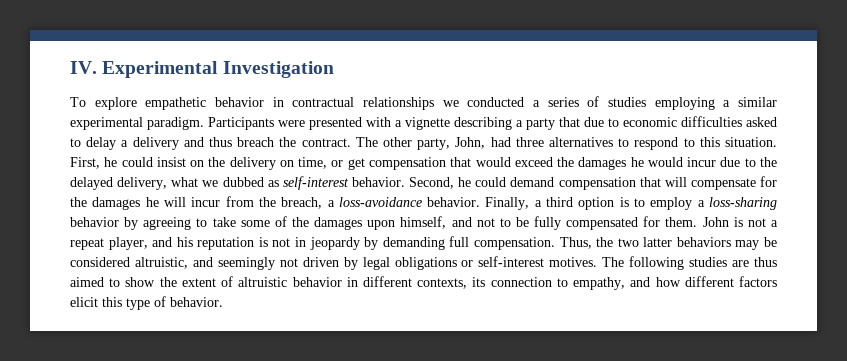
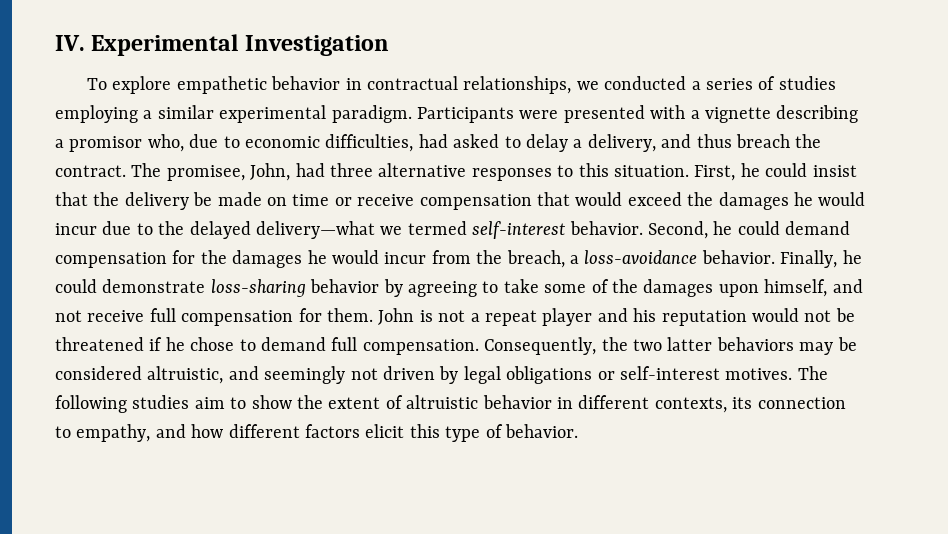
- To explore empathetic behavior in contractual relationships we conducted a series of studies employing a similar experimental paradigm.
+ To explore empathetic behavior in contractual relationships, we conducted a series of studies employing a similar experimental paradigm.
- Participants were presented with a vignette describing a party that due to economic difficulties asked to delay a delivery and thus breach the contract.
+ Participants were presented with a vignette describing a promisor who, due to economic difficulties, had asked to delay a delivery, and thus breach the contract.
- The other party, John, had three alternatives to respond to this situation.
+ The promisee, John, had three alternative responses to this situation.
- First, he could insist on the delivery on time, or get compensation that would exceed the damages he would incur due to the delayed delivery, what we dubbed as self-interest behavior.
+ First, he could insist that the delivery be made on time or receive compensation that would exceed the damages he would incur due to the delayed delivery—what we termed self-interest behavior.
- Second, he could demand compensation that will compensate for the damages he will incur from the breach, a loss-avoidance behavior.
+ Second, he could demand compensation for the damages he would incur from the breach, a loss-avoidance behavior.
- Finally, a third option is to employ a loss-sharing behavior by agreeing to take some of the damages upon himself, and not to be fully compensated for them.
+ Finally, he could demonstrate loss-sharing behavior by agreeing to take some of the damages upon himself, and not receive full compensation for them.
- John is not a repeat player, and his reputation is not in jeopardy by demanding full compensation.
+ John is not a repeat player and his reputation would not be threatened if he chose to demand full compensation.
- Thus, the two latter behaviors may be considered altruistic, and seemingly not driven by legal obligations or self-interest motives.
+ Consequently, the two latter behaviors may be considered altruistic, and seemingly not driven by legal obligations or self-interest motives.
- The following studies are thus aimed to show the extent of altruistic behavior in different contexts, its connection to empathy, and how different factors elicit this type of behavior.
+ The following studies aim to show the extent of altruistic behavior in different contexts, its connection to empathy, and how different factors elicit this type of behavior.

